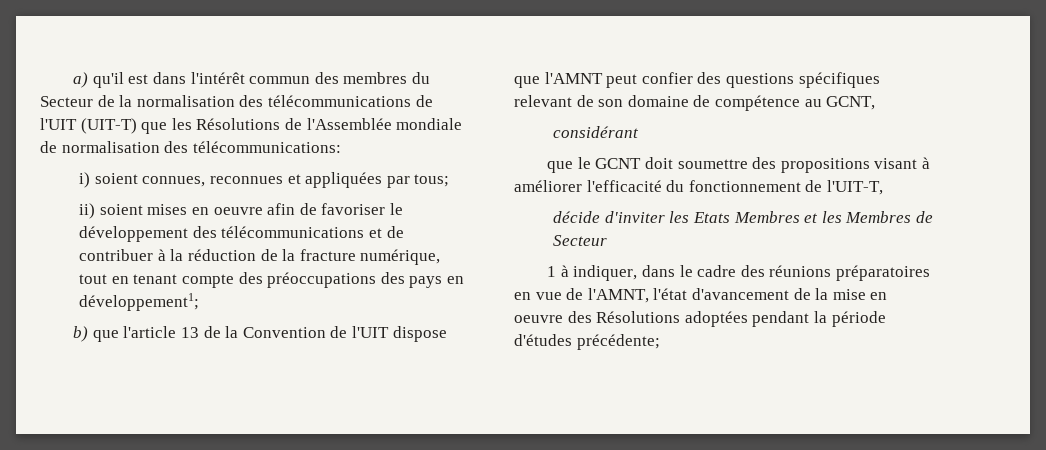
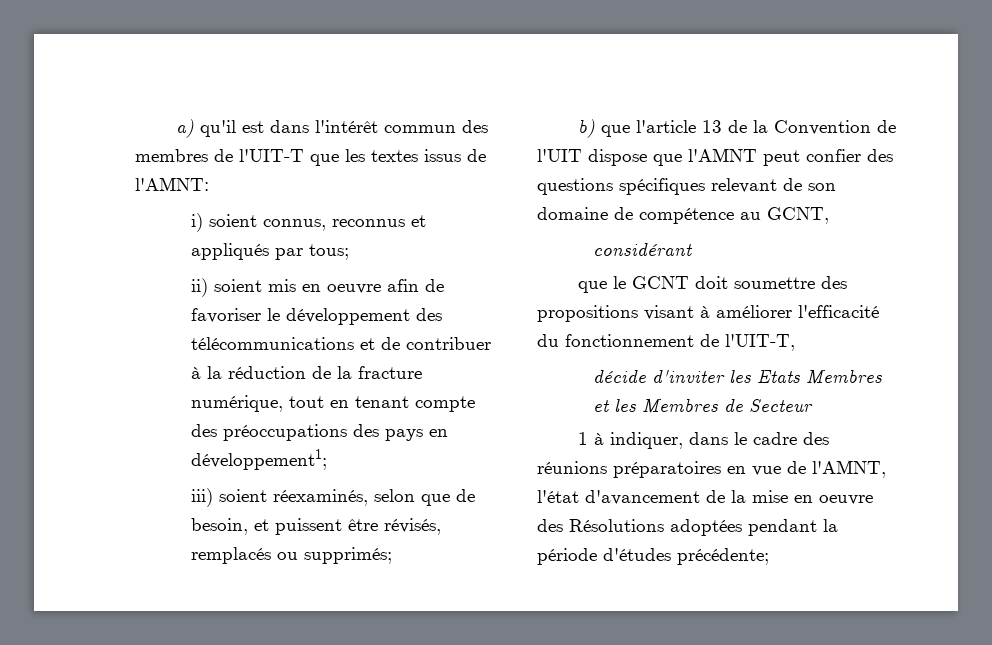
- a) qu'il est dans l'intérêt commun des membres du Secteur de la normalisation des télécommunications de l'UIT (UIT-T) que les Résolutions de l'Assemblée mondiale de normalisation des télécommunications:
- i) soient connues, reconnues et appliquées par tous;
+ a) qu'il est dans l'intérêt commun des membres de l'UIT-T que les textes issus de l'AMNT:
+ i) soient connus, reconnus et appliqués par tous;
- ii) soient mises en oeuvre afin de favoriser le développement des télécommunications et de contribuer à la réduction de la fracture numérique, tout en tenant compte des préoccupations des pays en développement1;
+ ii) soient mis en oeuvre afin de favoriser le développement des télécommunications et de contribuer à la réduction de la fracture numérique, tout en tenant compte des préoccupations des pays en développement1;
+ iii) soient réexaminés, selon que de besoin, et puissent être révisés, remplacés ou supprimés;

